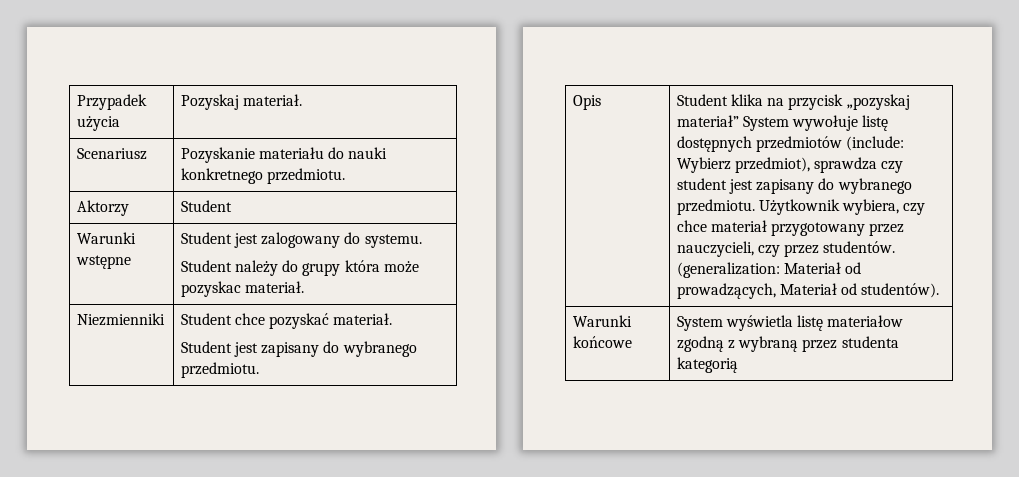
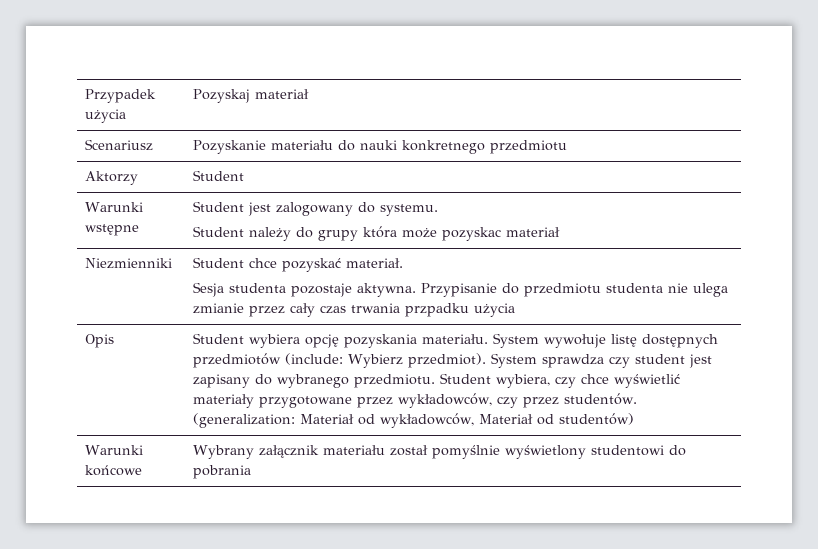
- Przypadek użycia | Pozyskaj materiał.
+ Przypadek użycia | Pozyskaj materiał
- Scenariusz | Pozyskanie materiału do nauki konkretnego przedmiotu.
+ Scenariusz | Pozyskanie materiału do nauki konkretnego przedmiotu
  Warunki wstępne | Student jest zalogowany do systemu.
- Student należy do grupy która może pozyskac materiał.
+ Student należy do grupy która może pozyskac materiał
  Niezmienniki | Student chce pozyskać materiał.
- Student jest zapisany do wybranego przedmiotu.
- Opis | Student klika na przycisk „pozyskaj materiał” System wywołuje listę dostępnych przedmiotów (include: Wybierz przedmiot), sprawdza czy student jest zapisany do wybranego przedmiotu.
+ Sesja studenta pozostaje aktywna. Przypisanie do przedmiotu studenta nie ulega zmianie przez cały czas trwania przpadku użycia
+ Opis | Student wybiera opcję pozyskania materiału. System wywołuje listę dostępnych przedmiotów (include: Wybierz przedmiot). System sprawdza czy student jest zapisany do wybranego przedmiotu.
- Użytkownik wybiera, czy chce materiał przygotowany przez nauczycieli, czy przez studentów.
+ Student wybiera, czy chce wyświetlić materiały przygotowane przez wykładowców, czy przez studentów.
- (generalization: Materiał od prowadzących, Materiał od studentów).
+ (generalization: Materiał od wykładowców, Materiał od studentów)
- Warunki końcowe | System wyświetla listę materiałow zgodną z wybraną przez studenta kategorią
+ Warunki końcowe | Wybrany załącznik materiału został pomyślnie wyświetlony studentowi do pobrania

